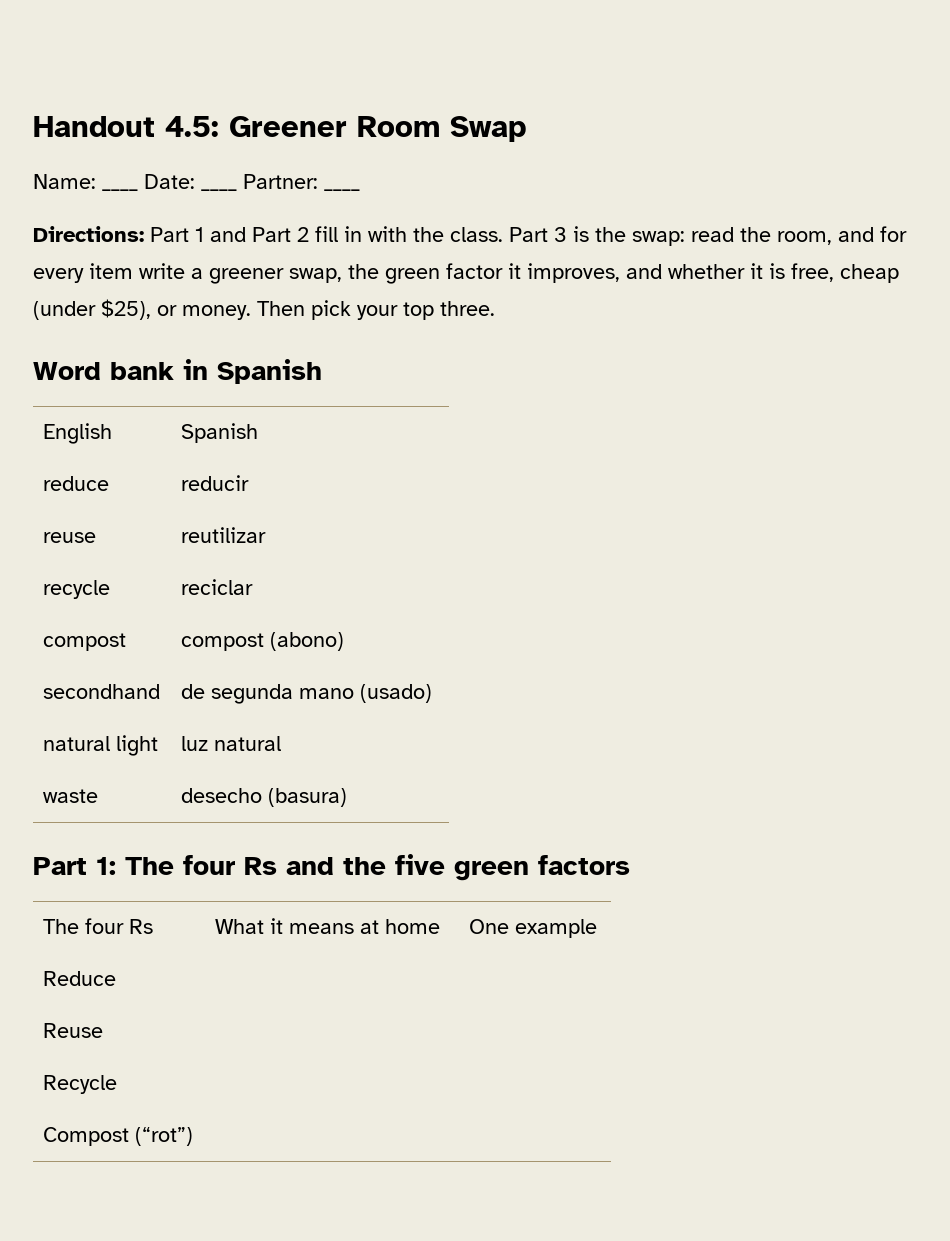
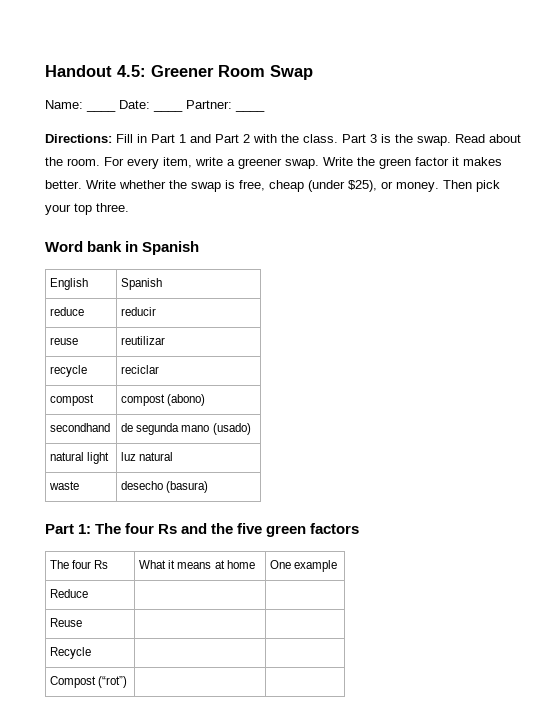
- Directions: Part 1 and Part 2 fill in with the class.
+ Directions: Fill in Part 1 and Part 2 with the class.
- Part 3 is the swap: read the room, and for every item write a greener swap, the green factor it improves, and whether it is free, cheap (under $25), or money.
+ Part 3 is the swap. Read about the room. For every item, write a greener swap. Write the green factor it makes better. Write whether the swap is free, cheap (under $25), or money.

